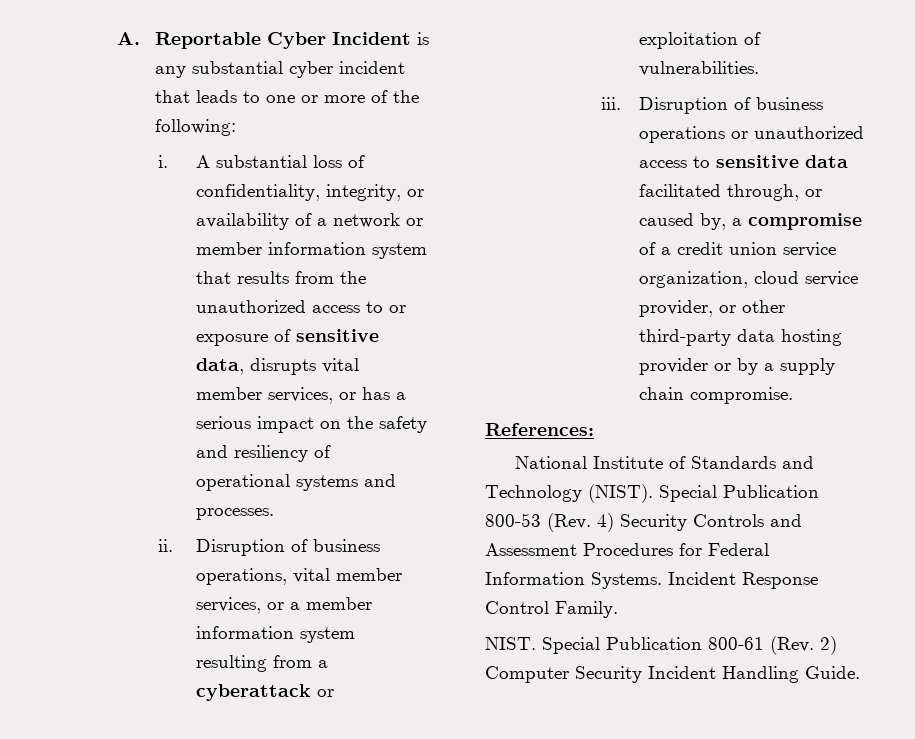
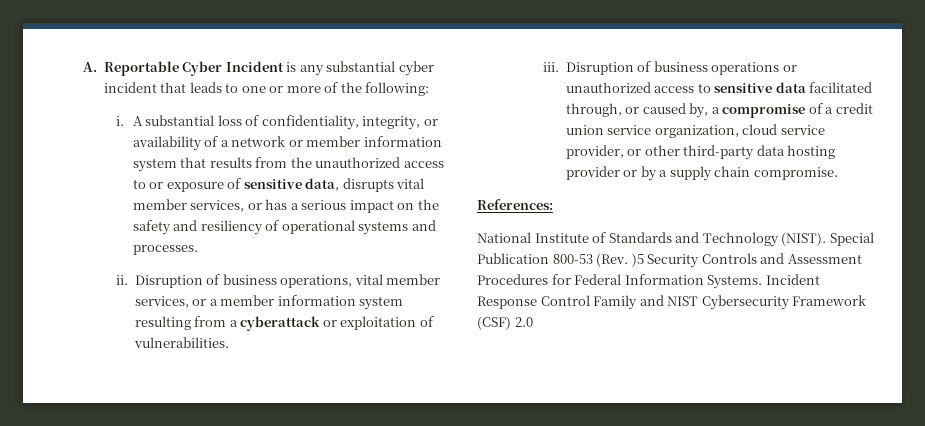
- Special Publication 800-53 (Rev. 4) Security Controls and Assessment Procedures for Federal Information Systems.
+ Special Publication 800-53 (Rev. )5 Security Controls and Assessment Procedures for Federal Information Systems.
- Incident Response Control Family.
- NIST. Special Publication 800-61 (Rev. 2) Computer Security Incident Handling Guide.
+ Incident Response Control Family and NIST Cybersecurity Framework (CSF) 2.0

